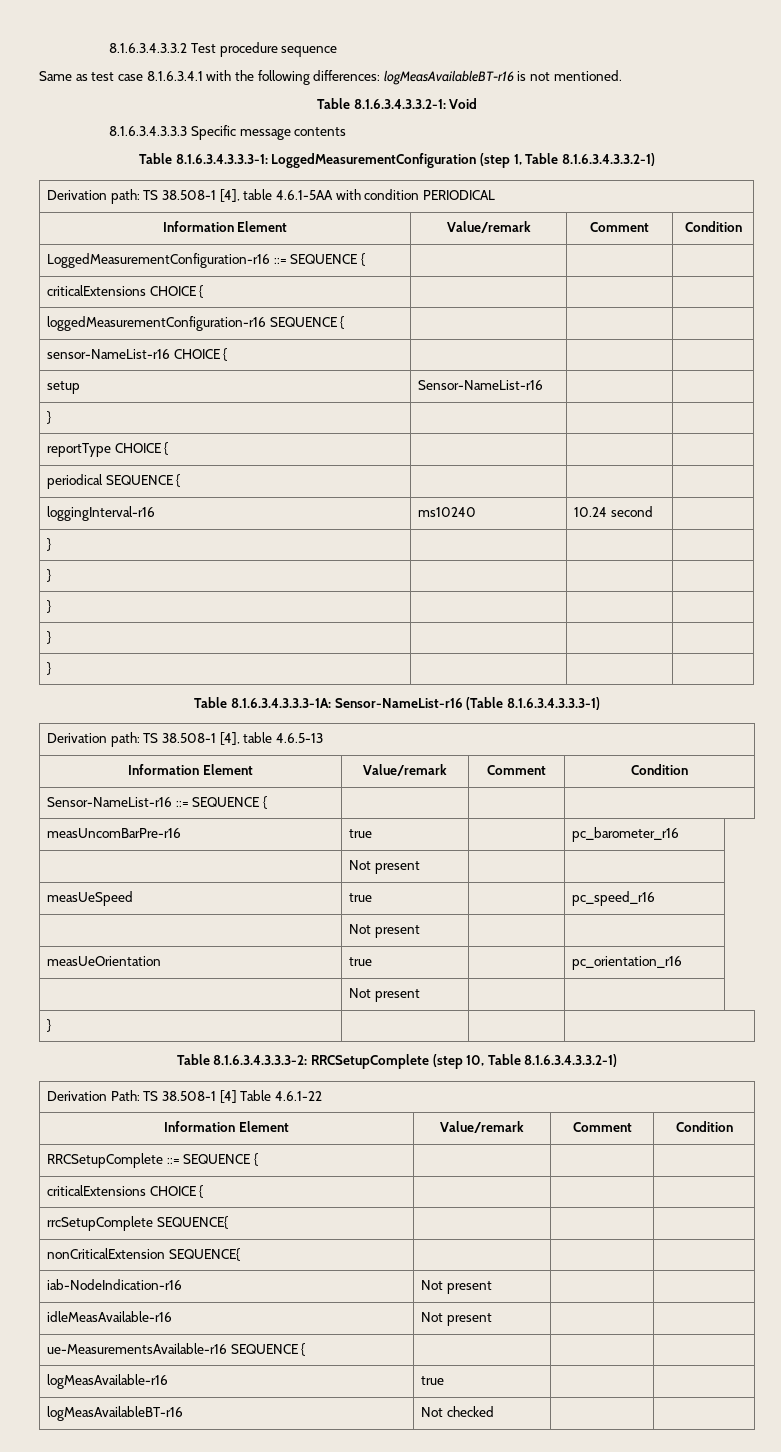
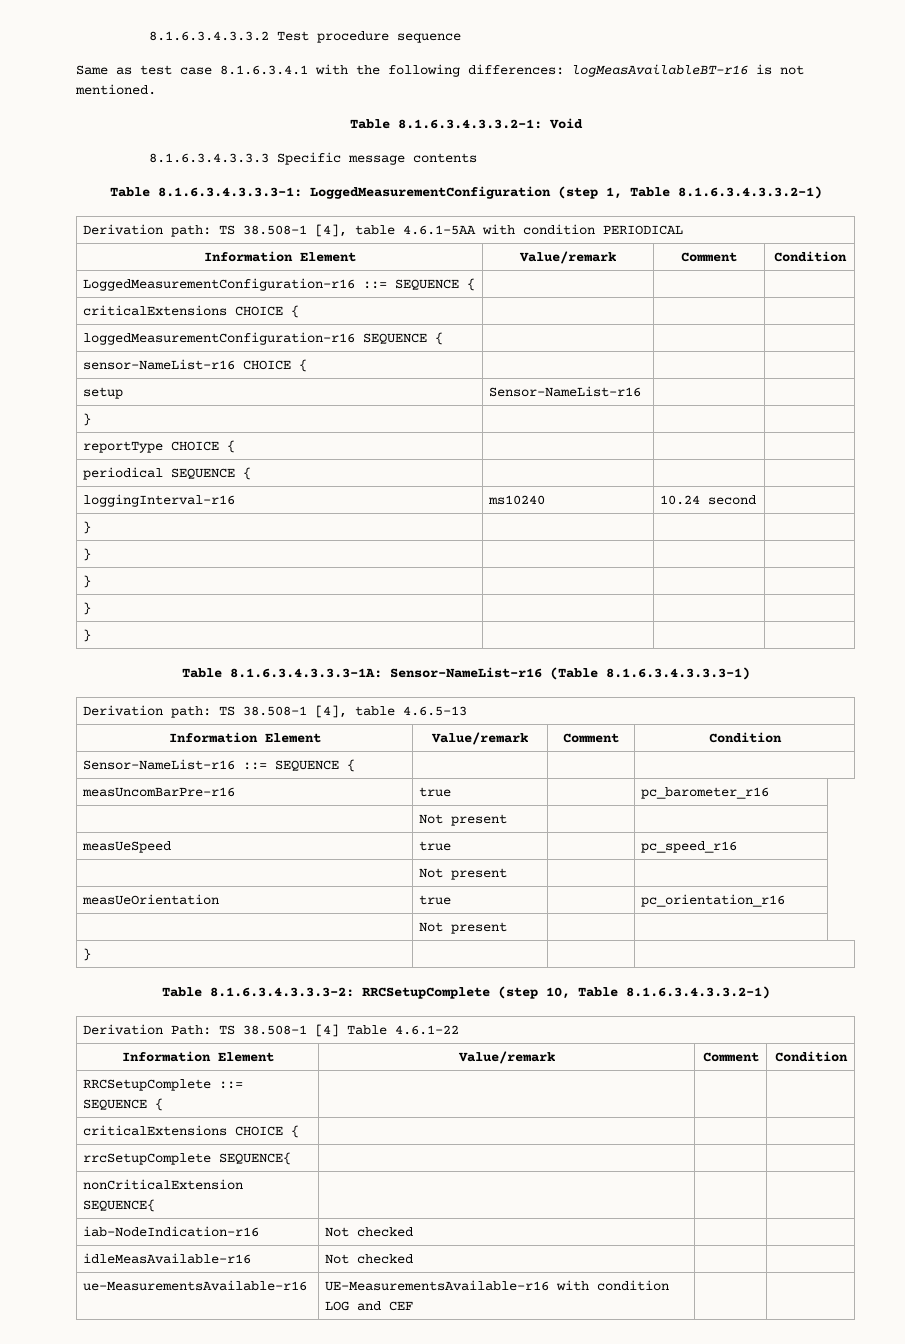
- iab-NodeIndication-r16 | Not present | |
+ iab-NodeIndication-r16 | Not checked | |
- idleMeasAvailable-r16 | Not present | |
+ idleMeasAvailable-r16 | Not checked | |
- ue-MeasurementsAvailable-r16 SEQUENCE { | | |
- logMeasAvailable-r16 | true | |
- logMeasAvailableBT-r16 | Not checked | |
+ ue-MeasurementsAvailable-r16 | UE-MeasurementsAvailable-r16 with condition LOG and CEF | |

